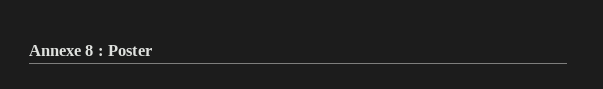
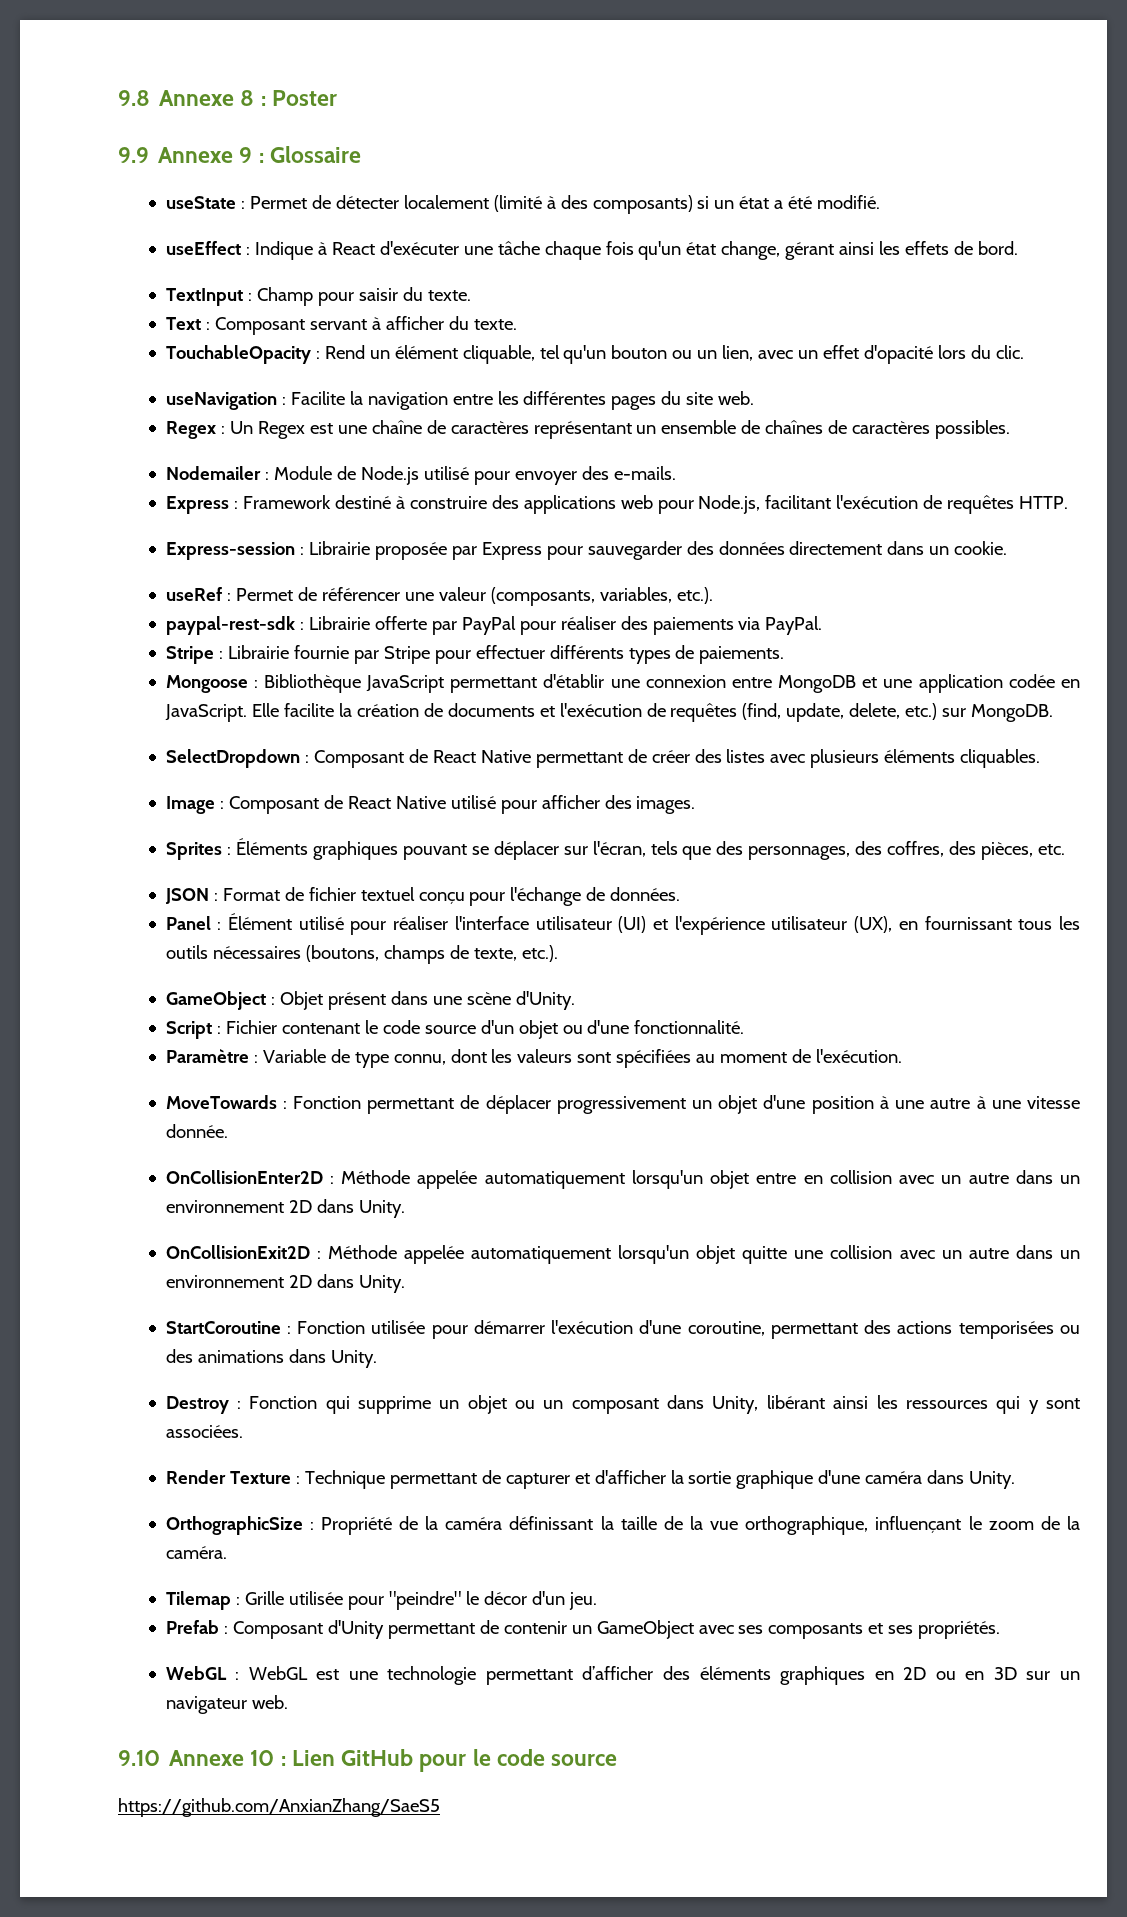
- Annexe 8 : Poster
+ 9.8 Annexe 8 : Poster
+ 9.9 Annexe 9 : Glossaire
+ useState : Permet de détecter localement (limité à des composants) si un état a été modifié.
+ useEffect : Indique à React d'exécuter une tâche chaque fois qu'un état change, gérant ainsi les effets de bord.
+ TextInput : Champ pour saisir du texte.
+ Text : Composant servant à afficher du texte.
+ TouchableOpacity : Rend un élément cliquable, tel qu'un bouton ou un lien, avec un effet d'opacité lors du clic.
+ useNavigation : Facilite la navigation entre les différentes pages du site web.
+ Regex : Un Regex est une chaîne de caractères représentant un ensemble de chaînes de caractères possibles.
+ Nodemailer : Module de Node.js utilisé pour envoyer des e-mails.
+ Express : Framework destiné à construire des applications web pour Node.js, facilitant l'exécution de requêtes HTTP.
+ Express-session : Librairie proposée par Express pour sauvegarder des données directement dans un cookie.
+ useRef : Permet de référencer une valeur (composants, variables, etc.).
+ paypal-rest-sdk : Librairie offerte par PayPal pour réaliser des paiements via PayPal.
+ Stripe : Librairie fournie par Stripe pour effectuer différents types de paiements.
+ Mongoose : Bibliothèque JavaScript permettant d'établir une connexion entre MongoDB et une application codée en JavaScript. Elle facilite la création de documents et l'exécution de requêtes (find, update, delete, etc.) sur MongoDB.
+ SelectDropdown : Composant de React Native permettant de créer des listes avec plusieurs éléments cliquables.
+ Image : Composant de React Native utilisé pour afficher des images.
+ Sprites : Éléments graphiques pouvant se déplacer sur l'écran, tels que des personnages, des coffres, des pièces, etc.
+ JSON : Format de fichier textuel conçu pour l'échange de données.
+ Panel : Élément utilisé pour réaliser l'interface utilisateur (UI) et l'expérience utilisateur (UX), en fournissant tous les outils nécessaires (boutons, champs de texte, etc.).
+ GameObject : Objet présent dans une scène d'Unity.
+ Script : Fichier contenant le code source d'un objet ou d'une fonctionnalité.
+ Paramètre : Variable de type connu, dont les valeurs sont spécifiées au moment de l'exécution.
+ MoveTowards : Fonction permettant de déplacer progressivement un objet d'une position à une autre à une vitesse donnée.
+ OnCollisionEnter2D : Méthode appelée automatiquement lorsqu'un objet entre en collision avec un autre dans un environnement 2D dans Unity.
+ OnCollisionExit2D : Méthode appelée automatiquement lorsqu'un objet quitte une collision avec un autre dans un environnement 2D dans Unity.
+ StartCoroutine : Fonction utilisée pour démarrer l'exécution d'une coroutine, permettant des actions temporisées ou des animations dans Unity.
+ Destroy : Fonction qui supprime un objet ou un composant dans Unity, libérant ainsi les ressources qui y sont associées.
+ Render Texture : Technique permettant de capturer et d'afficher la sortie graphique d'une caméra dans Unity.
+ OrthographicSize : Propriété de la caméra définissant la taille de la vue orthographique, influençant le zoom de la caméra.
+ Tilemap : Grille utilisée pour "peindre" le décor d'un jeu.
+ Prefab : Composant d'Unity permettant de contenir un GameObject avec ses composants et ses propriétés.
+ WebGL : WebGL est une technologie permettant d’afficher des éléments graphiques en 2D ou en 3D sur un navigateur web.
+ 9.10 Annexe 10 : Lien GitHub pour le code source
+ https://github.com/AnxianZhang/SaeS5

